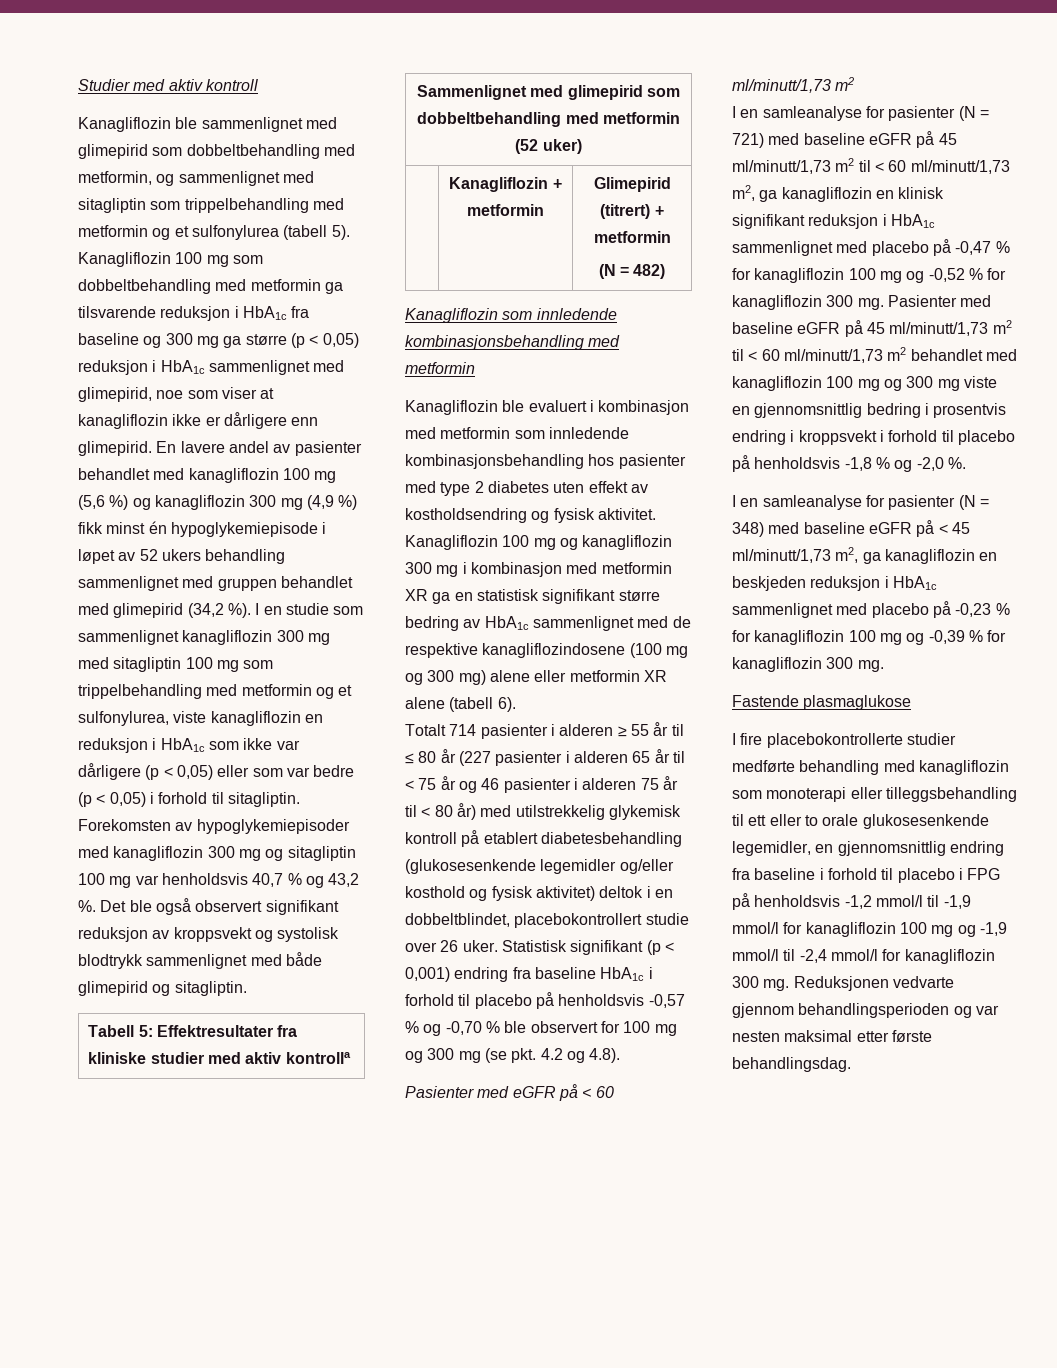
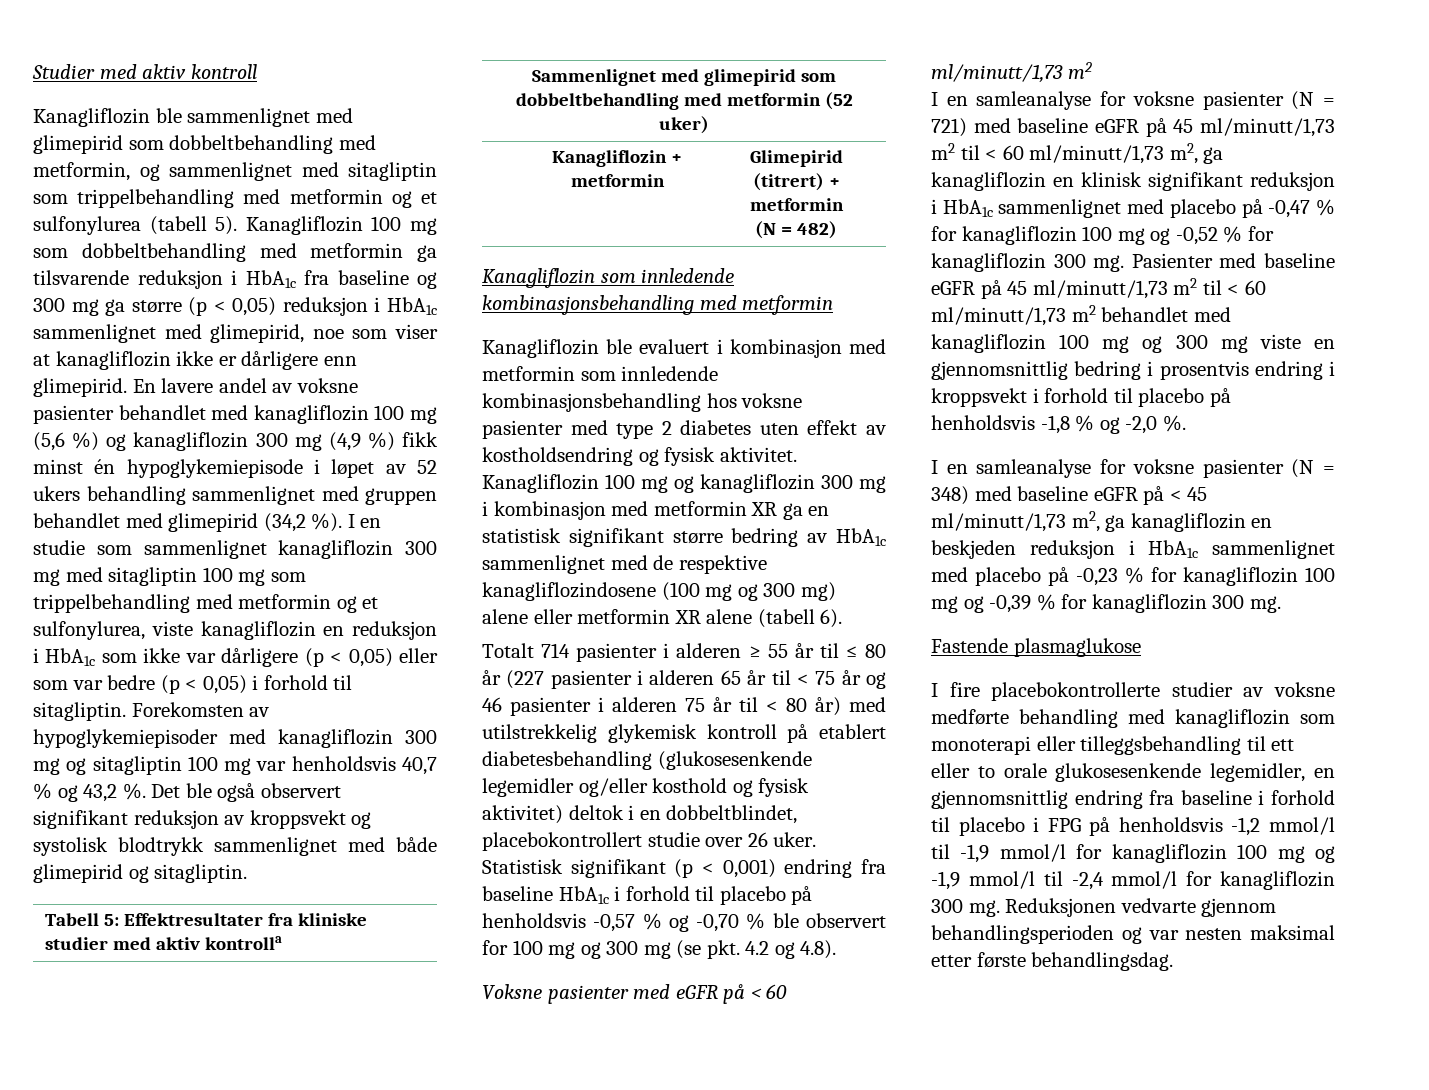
- En lavere andel av pasienter behandlet med kanagliflozin 100 mg (5,6 %) og kanagliflozin 300 mg (4,9 %) fikk minst én hypoglykemiepisode i løpet av 52 ukers behandling sammenlignet med gruppen behandlet med glimepirid (34,2 %).
+ En lavere andel av voksne pasienter behandlet med kanagliflozin 100 mg (5,6 %) og kanagliflozin 300 mg (4,9 %) fikk minst én hypoglykemiepisode i løpet av 52 ukers behandling sammenlignet med gruppen behandlet med glimepirid (34,2 %).
- Kanagliflozin ble evaluert i kombinasjon med metformin som innledende kombinasjonsbehandling hos pasienter med type 2 diabetes uten effekt av kostholdsendring og fysisk aktivitet.
+ Kanagliflozin ble evaluert i kombinasjon med metformin som innledende kombinasjonsbehandling hos voksne pasienter med type 2 diabetes uten effekt av kostholdsendring og fysisk aktivitet.
- Pasienter med eGFR på < 60 ml/minutt/1,73 m2
+ Voksne pasienter med eGFR på < 60 ml/minutt/1,73 m2
- I en samleanalyse for pasienter (N = 721) med baseline eGFR på 45 ml/minutt/1,73 m2 til < 60 ml/minutt/1,73 m2, ga kanagliflozin en klinisk signifikant reduksjon i HbA1c sammenlignet med placebo på -0,47 % for kanagliflozin 100 mg og -0,52 % for kanagliflozin 300 mg.
+ I en samleanalyse for voksne pasienter (N = 721) med baseline eGFR på 45 ml/minutt/1,73 m2 til < 60 ml/minutt/1,73 m2, ga kanagliflozin en klinisk signifikant reduksjon i HbA1c sammenlignet med placebo på -0,47 % for kanagliflozin 100 mg og -0,52 % for kanagliflozin 300 mg.
- I en samleanalyse for pasienter (N = 348) med baseline eGFR på < 45 ml/minutt/1,73 m2, ga kanagliflozin en beskjeden reduksjon i HbA1c sammenlignet med placebo på -0,23 % for kanagliflozin 100 mg og -0,39 % for kanagliflozin 300 mg.
+ I en samleanalyse for voksne pasienter (N = 348) med baseline eGFR på < 45 ml/minutt/1,73 m2, ga kanagliflozin en beskjeden reduksjon i HbA1c sammenlignet med placebo på -0,23 % for kanagliflozin 100 mg og -0,39 % for kanagliflozin 300 mg.
- I fire placebokontrollerte studier medførte behandling med kanagliflozin som monoterapi eller tilleggsbehandling til ett eller to orale glukosesenkende legemidler, en gjennomsnittlig endring fra baseline i forhold til placebo i FPG på henholdsvis -1,2 mmol/l til -1,9 mmol/l for kanagliflozin 100 mg og -1,9 mmol/l til -2,4 mmol/l for kanagliflozin 300 mg.
+ I fire placebokontrollerte studier av voksne medførte behandling med kanagliflozin som monoterapi eller tilleggsbehandling til ett eller to orale glukosesenkende legemidler, en gjennomsnittlig endring fra baseline i forhold til placebo i FPG på henholdsvis -1,2 mmol/l til -1,9 mmol/l for kanagliflozin 100 mg og -1,9 mmol/l til -2,4 mmol/l for kanagliflozin 300 mg.

